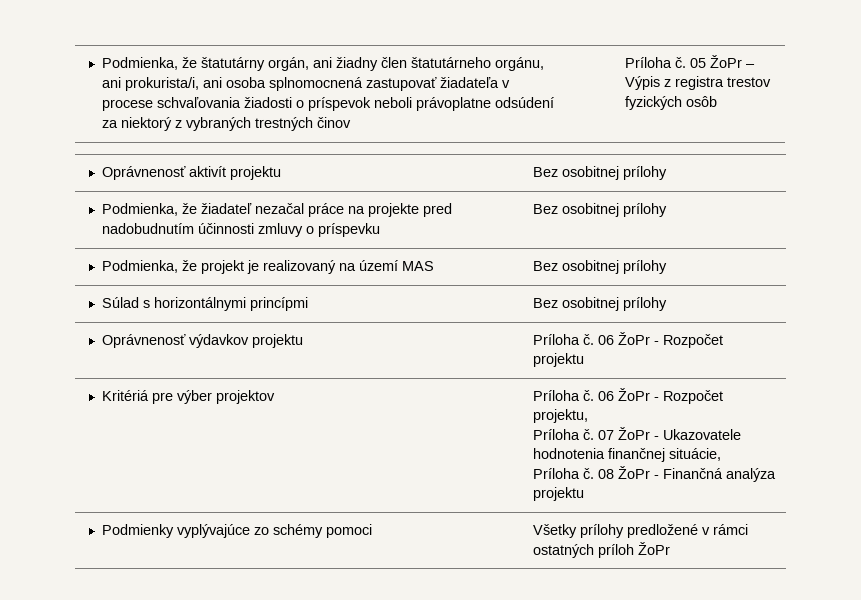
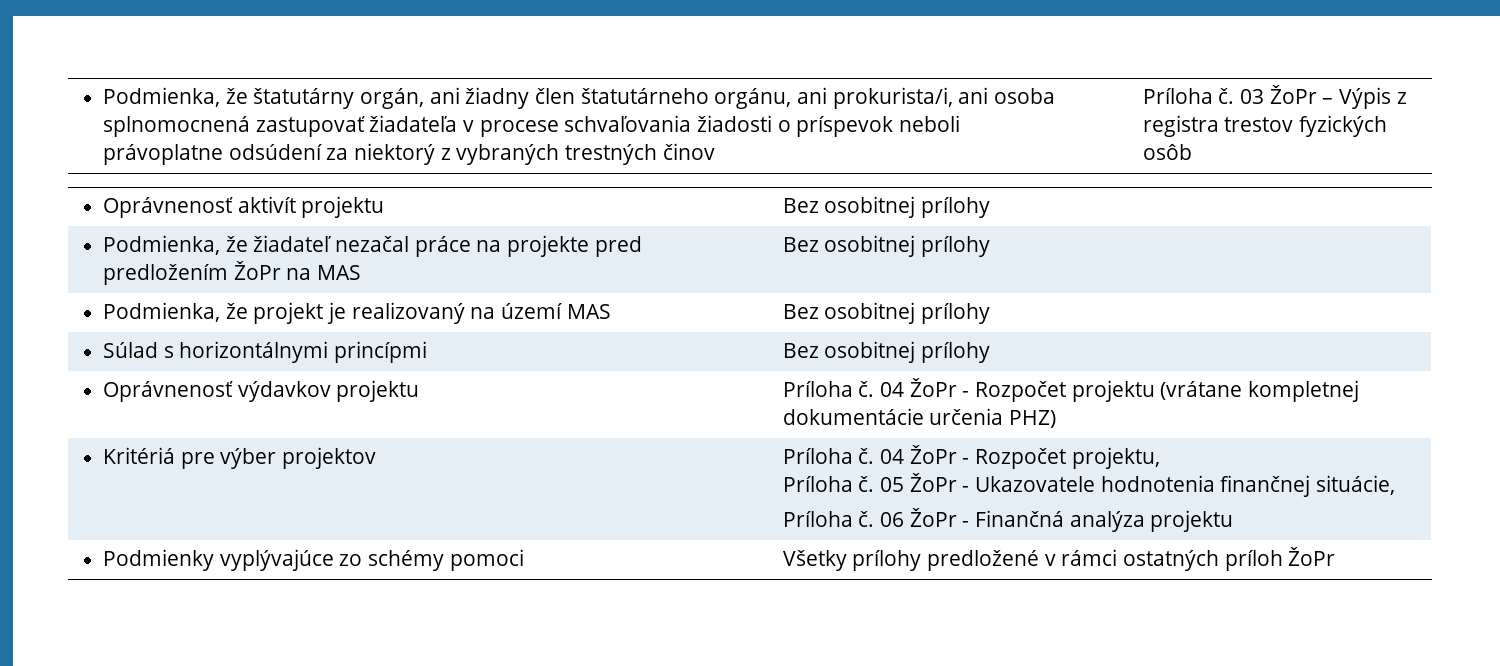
- 05 ŽoPr – Výpis z registra trestov fyzických osôb
+ 03 ŽoPr – Výpis z registra trestov fyzických osôb
- Podmienka, že žiadateľ nezačal práce na projekte pred nadobudnutím účinnosti zmluvy o príspevku | Bez osobitnej prílohy
+ Podmienka, že žiadateľ nezačal práce na projekte pred predložením ŽoPr na MAS | Bez osobitnej prílohy
- Oprávnenosť výdavkov projektu | Príloha č. 06 ŽoPr - Rozpočet projektu
+ Oprávnenosť výdavkov projektu | Príloha č. 04 ŽoPr - Rozpočet projektu (vrátane kompletnej dokumentácie určenia PHZ)
- Kritériá pre výber projektov | Príloha č. 06 ŽoPr - Rozpočet projektu,
- Príloha č. 07 ŽoPr - Ukazovatele hodnotenia finančnej situácie,
- Príloha č. 08 ŽoPr - Finančná analýza projektu
+ Kritériá pre výber projektov | Príloha č. 04 ŽoPr - Rozpočet projektu,
+ Príloha č. 05 ŽoPr - Ukazovatele hodnotenia finančnej situácie,
+ Príloha č. 06 ŽoPr - Finančná analýza projektu

